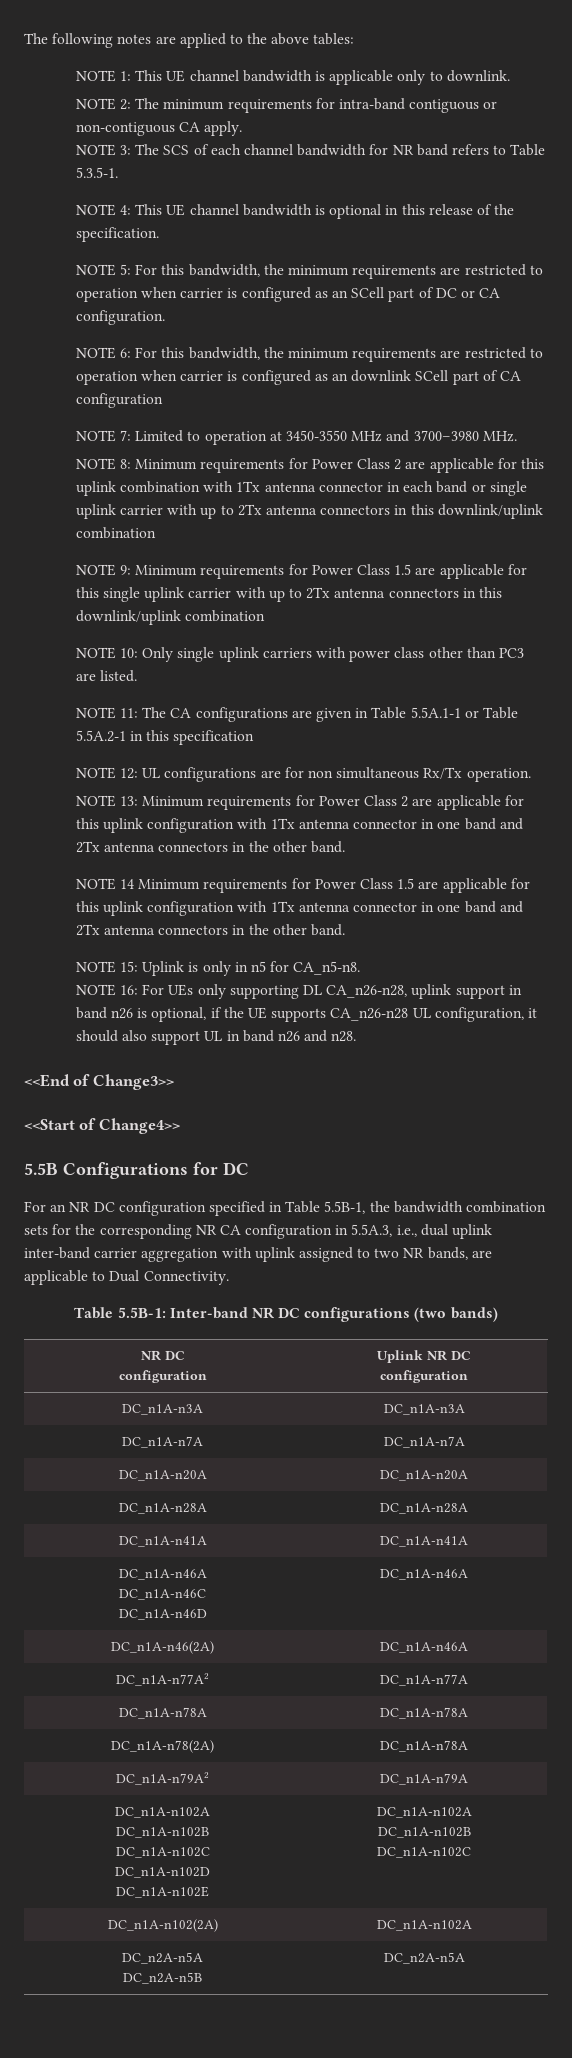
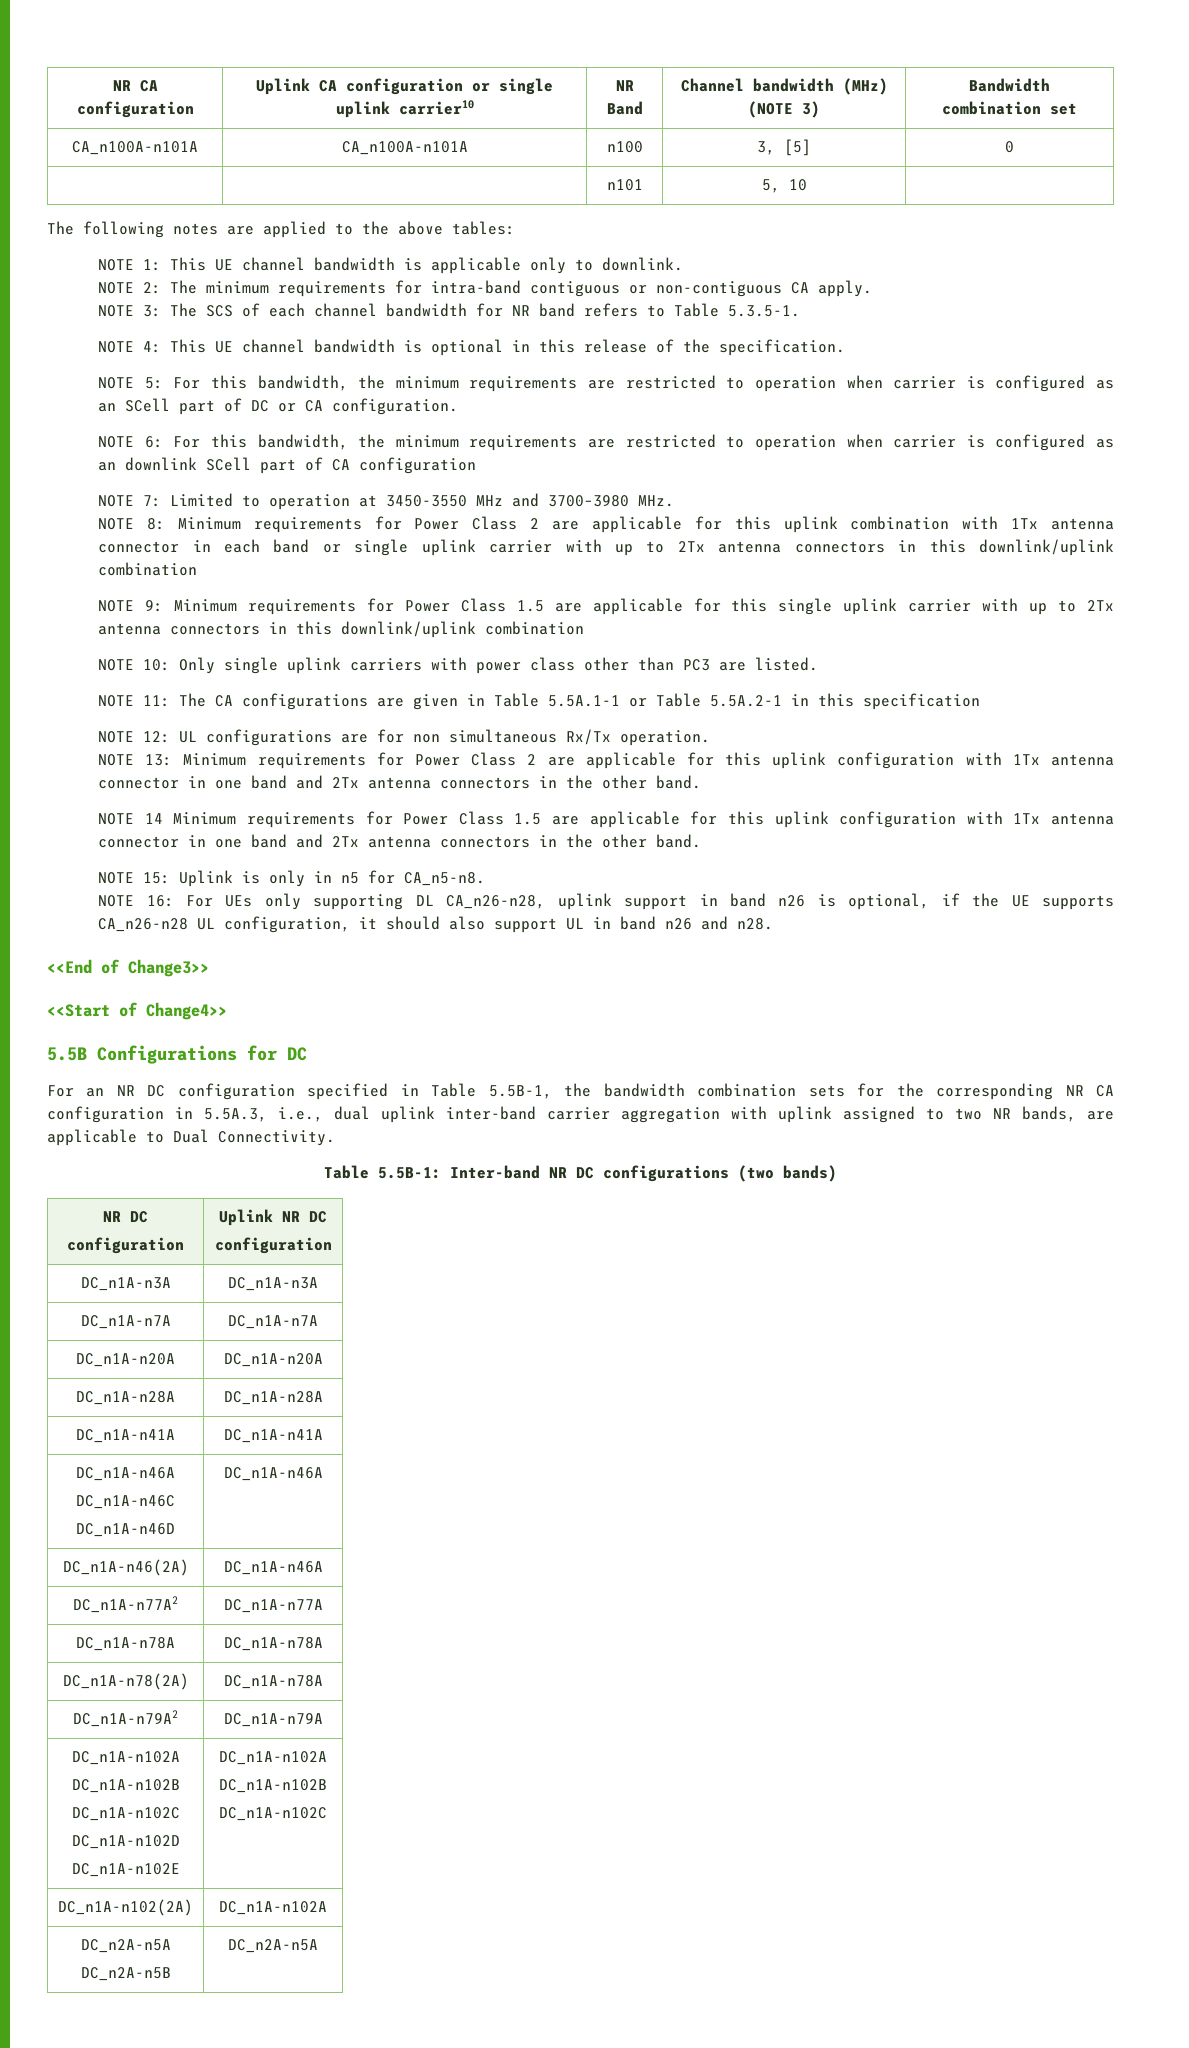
+ NR CA configuration | Uplink CA configuration or single uplink carrier10 | NR Band | Channel bandwidth (MHz) (NOTE 3) | Bandwidth combination set
+ CA_n100A-n101A | CA_n100A-n101A | n100 | 3, [5] | 0
+ | | n101 | 5, 10 |

